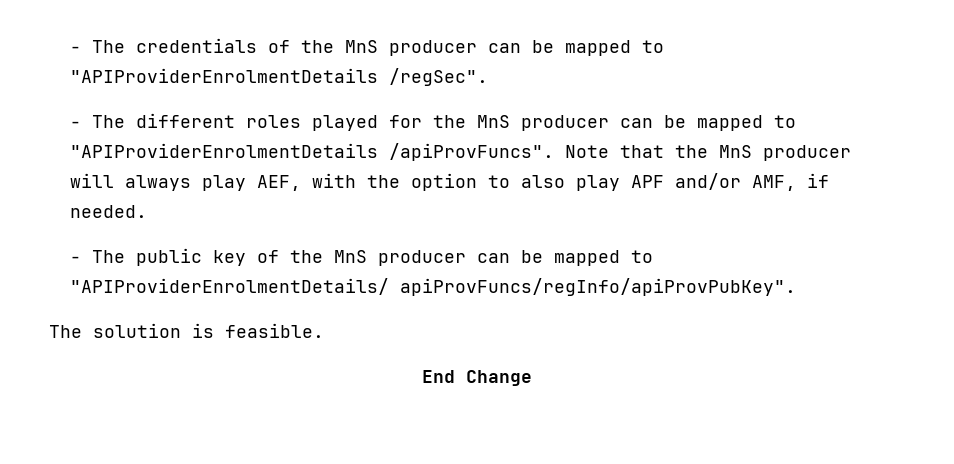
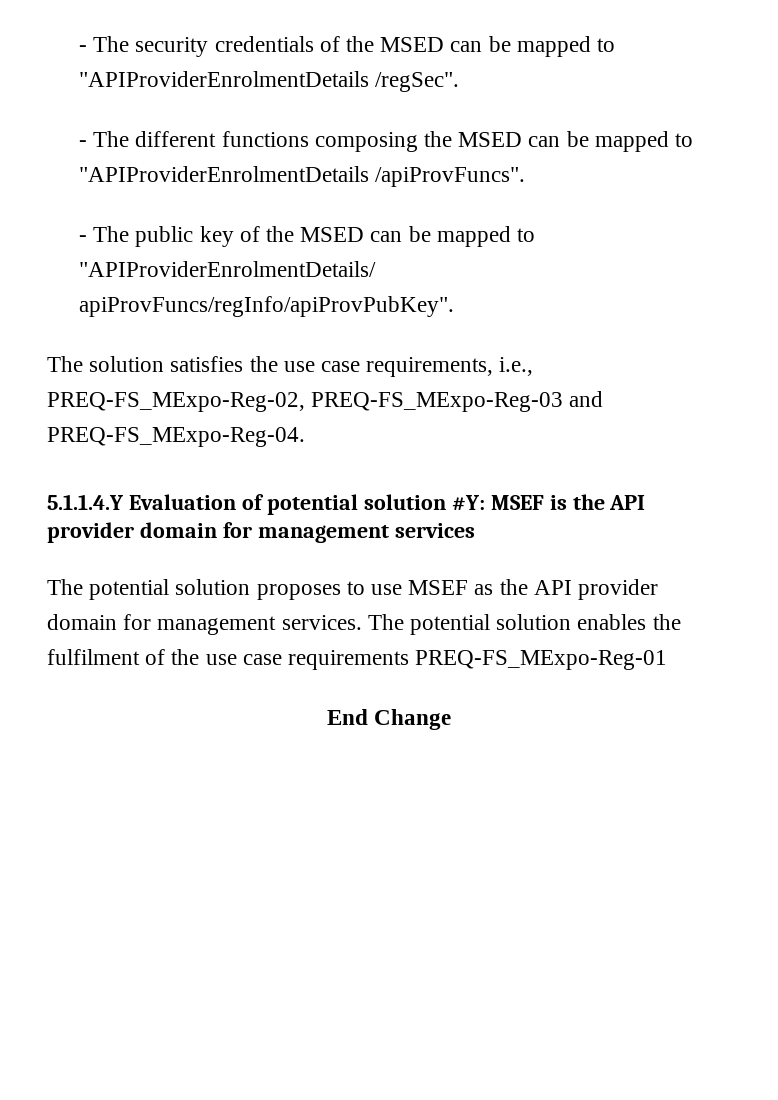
- - The credentials of the MnS producer can be mapped to "APIProviderEnrolmentDetails /regSec".
+ - The security credentials of the MSED can be mapped to "APIProviderEnrolmentDetails /regSec".
- - The different roles played for the MnS producer can be mapped to "APIProviderEnrolmentDetails /apiProvFuncs". Note that the MnS producer will always play AEF, with the option to also play APF and/or AMF, if needed.
+ - The different functions composing the MSED can be mapped to "APIProviderEnrolmentDetails /apiProvFuncs".
- - The public key of the MnS producer can be mapped to "APIProviderEnrolmentDetails/ apiProvFuncs/regInfo/apiProvPubKey".
+ - The public key of the MSED can be mapped to "APIProviderEnrolmentDetails/ apiProvFuncs/regInfo/apiProvPubKey".
- The solution is feasible.
+ The solution satisfies the use case requirements, i.e., PREQ-FS_MExpo-Reg-02, PREQ-FS_MExpo-Reg-03 and PREQ-FS_MExpo-Reg-04.
+ 5.1.1.4.Y Evaluation of potential solution #Y: MSEF is the API provider domain for management services
+ The potential solution proposes to use MSEF as the API provider domain for management services. The potential solution enables the fulfilment of the use case requirements PREQ-FS_MExpo-Reg-01

